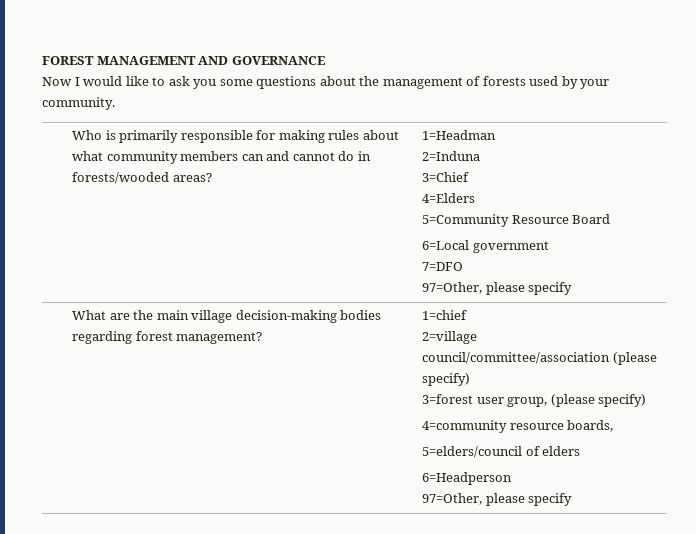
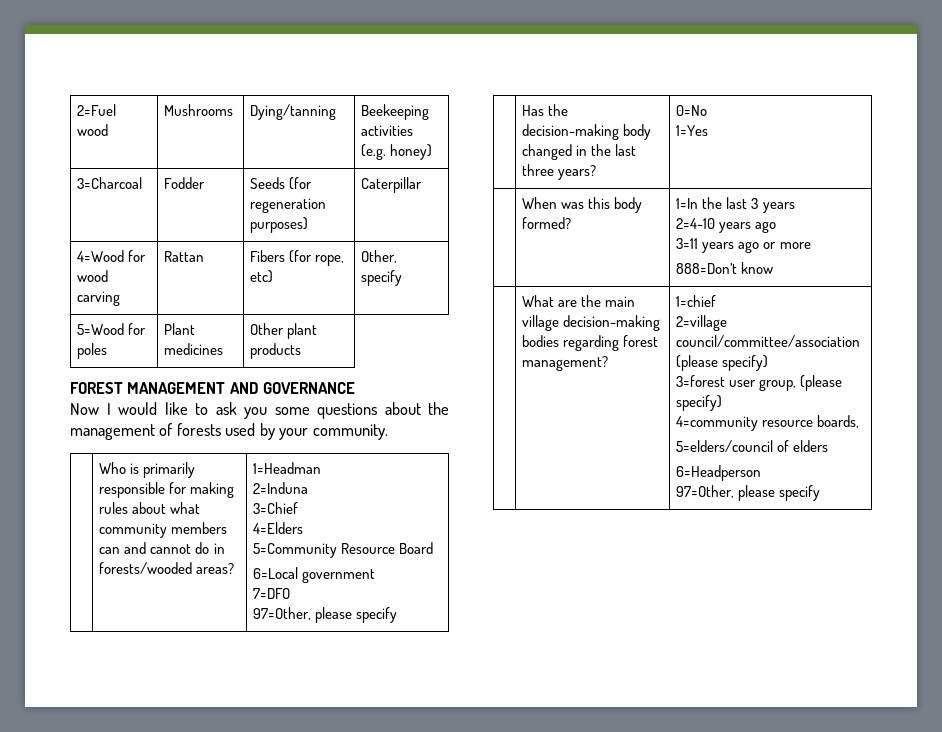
+ 2=Fuel wood | Mushrooms | Dying/tanning | Beekeeping activities (e.g. honey)
+ 3=Charcoal | Fodder | Seeds (for regeneration purposes) | Caterpillar
+ 4=Wood for wood carving | Rattan | Fibers (for rope, etc) | Other, specify
+ 5=Wood for poles | Plant medicines | Other plant products
+ | Has the decision-making body changed in the last three years? | 0=No
+ 1=Yes
+ | When was this body formed? | 1=In the last 3 years
+ 2=4-10 years ago
+ 3=11 years ago or more
+ 888=Don’t know

